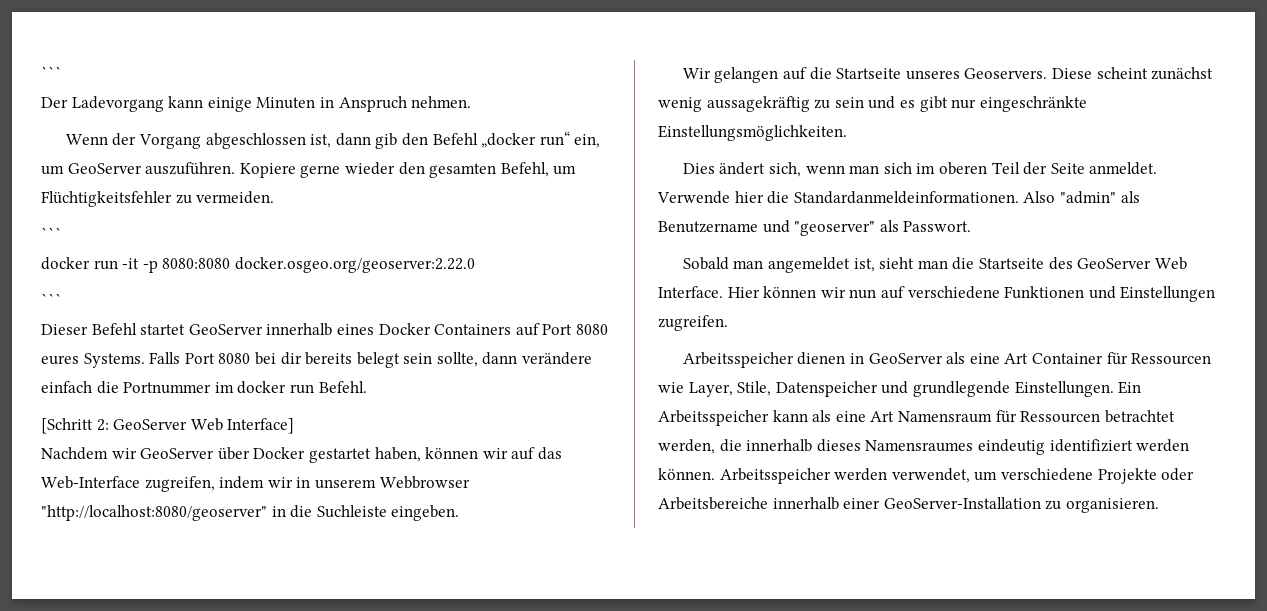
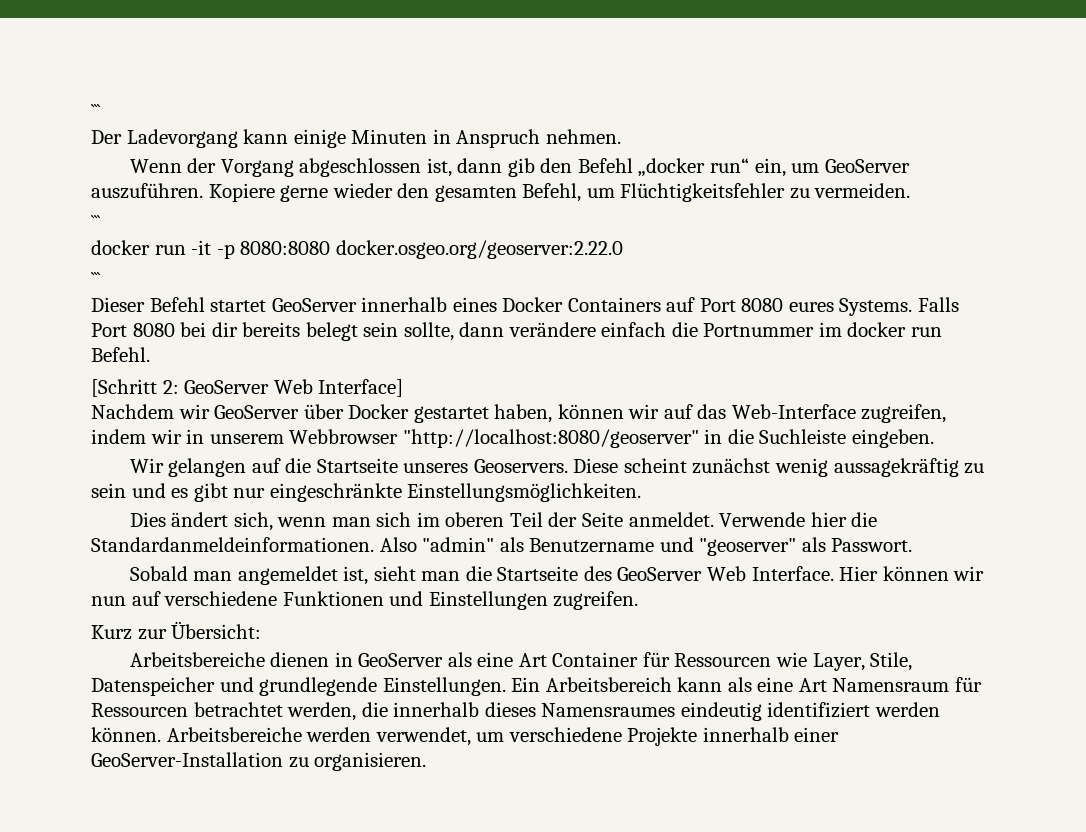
- Arbeitsspeicher dienen in GeoServer als eine Art Container für Ressourcen wie Layer, Stile, Datenspeicher und grundlegende Einstellungen.
+ Kurz zur Übersicht:
+ Arbeitsbereiche dienen in GeoServer als eine Art Container für Ressourcen wie Layer, Stile, Datenspeicher und grundlegende Einstellungen.
- Ein Arbeitsspeicher kann als eine Art Namensraum für Ressourcen betrachtet werden, die innerhalb dieses Namensraumes eindeutig identifiziert werden können.
+ Ein Arbeitsbereich kann als eine Art Namensraum für Ressourcen betrachtet werden, die innerhalb dieses Namensraumes eindeutig identifiziert werden können.
- Arbeitsspeicher werden verwendet, um verschiedene Projekte oder Arbeitsbereiche innerhalb einer GeoServer-Installation zu organisieren.
+ Arbeitsbereiche werden verwendet, um verschiedene Projekte innerhalb einer GeoServer-Installation zu organisieren.

